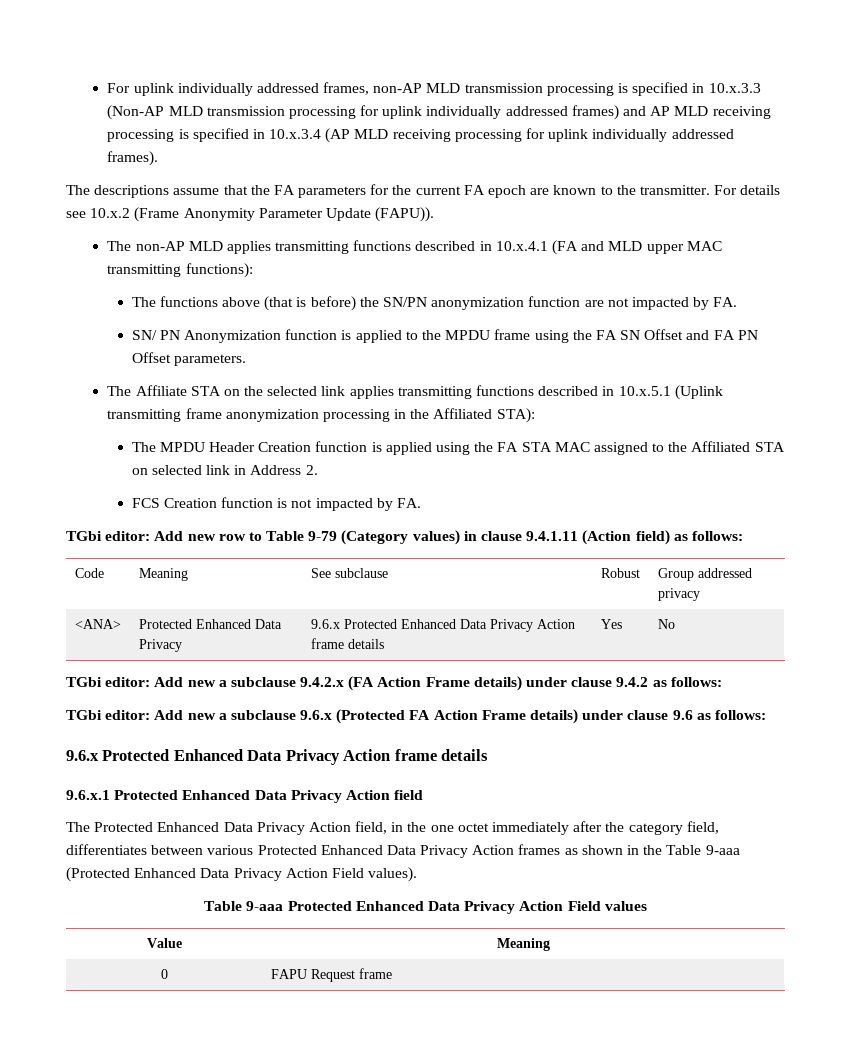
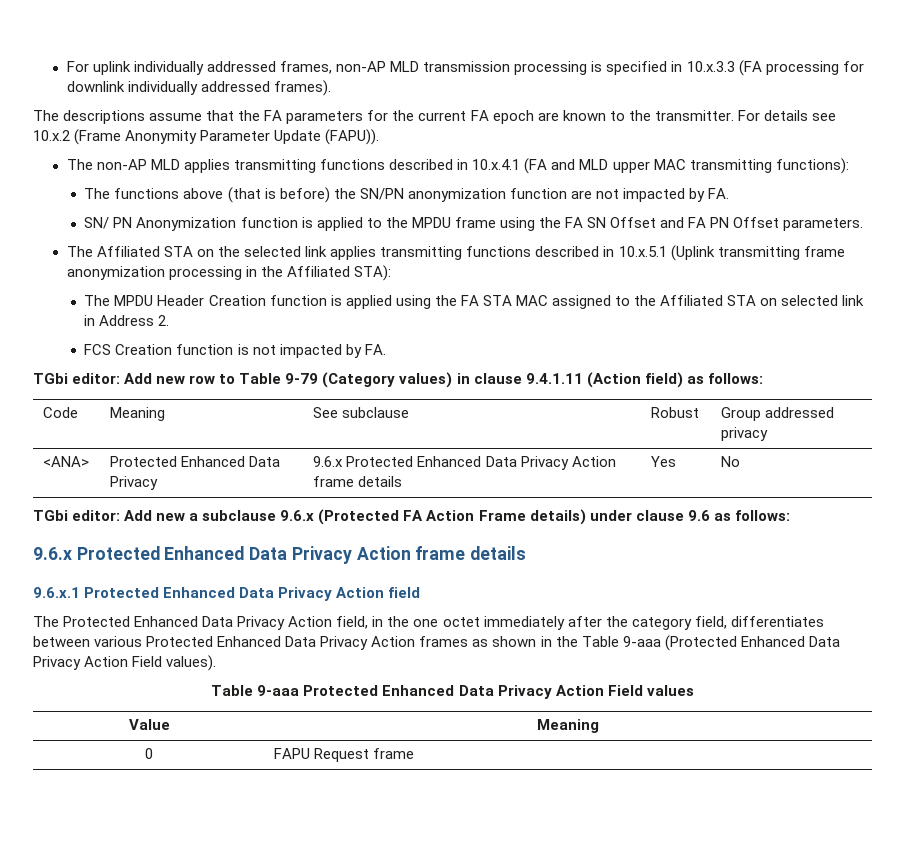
- For uplink individually addressed frames, non-AP MLD transmission processing is specified in 10.x.3.3 (Non-AP MLD transmission processing for uplink individually addressed frames) and AP MLD receiving processing is specified in 10.x.3.4 (AP MLD receiving processing for uplink individually addressed frames).
+ For uplink individually addressed frames, non-AP MLD transmission processing is specified in 10.x.3.3 (FA processing for downlink individually addressed frames).
- The Affiliate STA on the selected link applies transmitting functions described in 10.x.5.1 (Uplink transmitting frame anonymization processing in the Affiliated STA):
+ The Affiliated STA on the selected link applies transmitting functions described in 10.x.5.1 (Uplink transmitting frame anonymization processing in the Affiliated STA):
- TGbi editor: Add new a subclause 9.4.2.x (FA Action Frame details) under clause 9.4.2 as follows:

